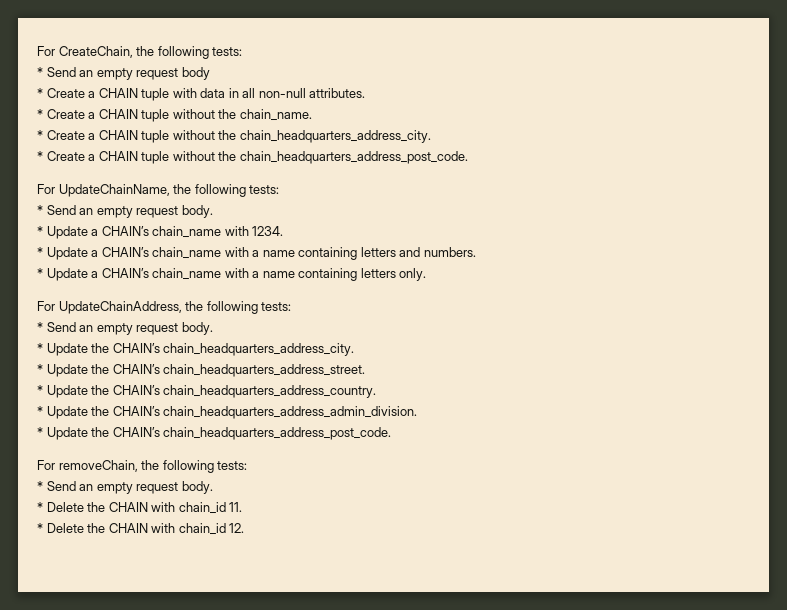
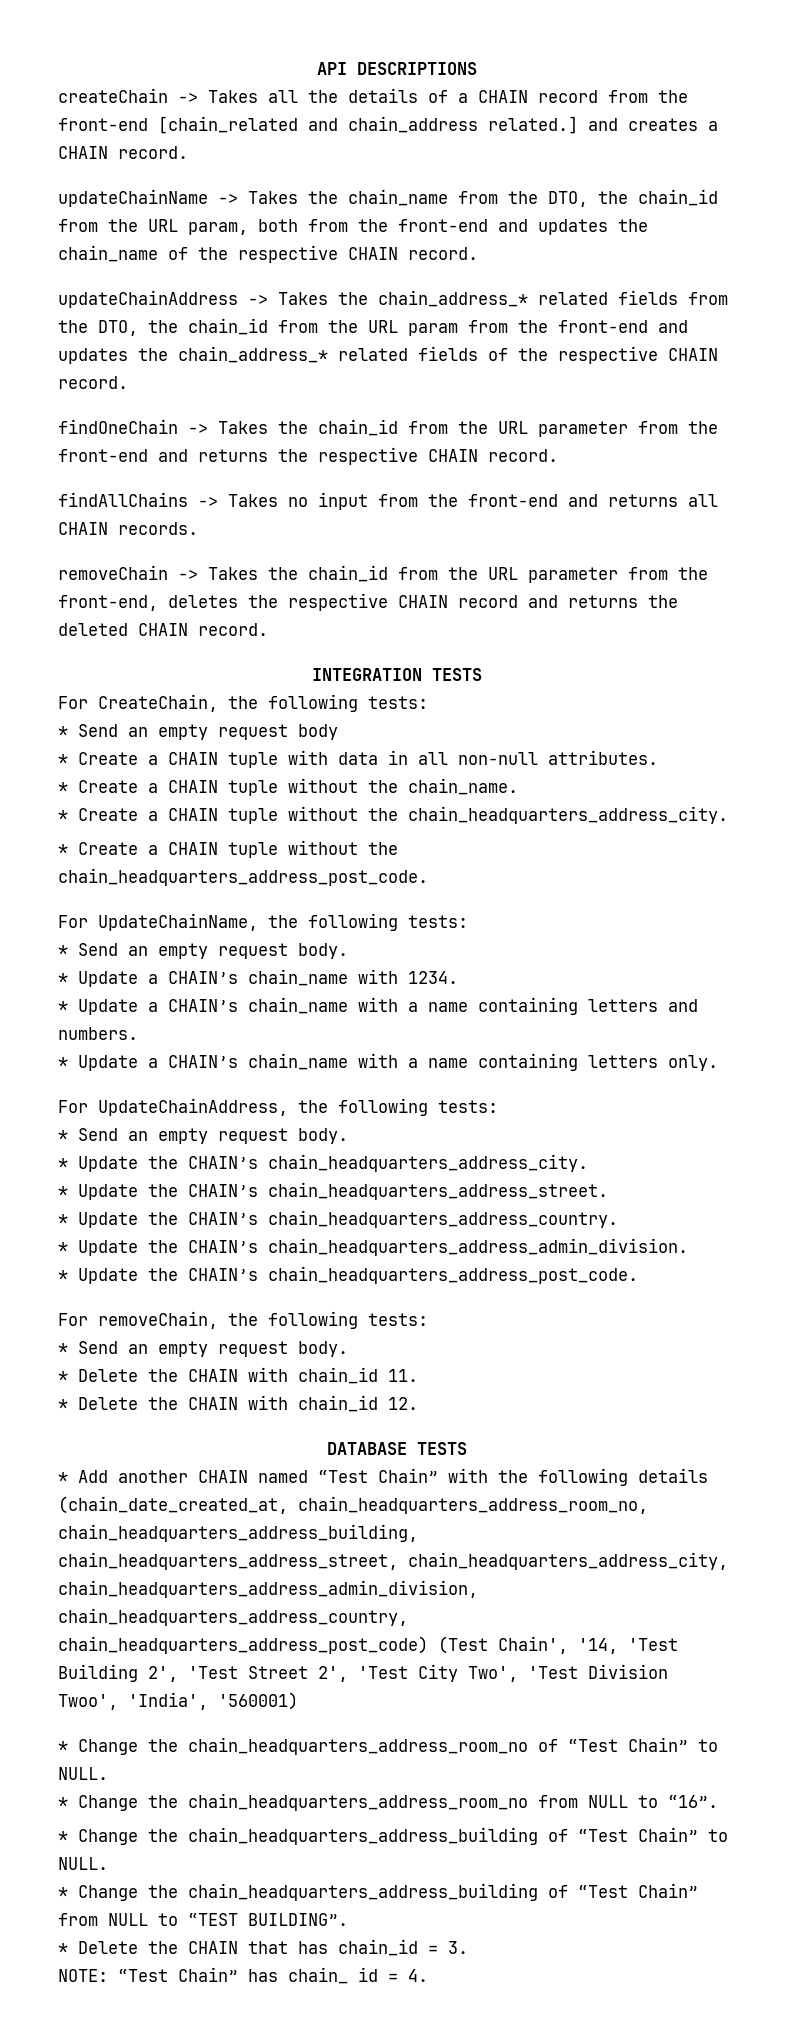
+ API DESCRIPTIONS
+ createChain -> Takes all the details of a CHAIN record from the front-end [chain_related and chain_address related.] and creates a CHAIN record.
+ updateChainName -> Takes the chain_name from the DTO, the chain_id from the URL param, both from the front-end and updates the chain_name of the respective CHAIN record.
+ updateChainAddress -> Takes the chain_address_* related fields from the DTO, the chain_id from the URL param from the front-end and updates the chain_address_* related fields of the respective CHAIN record.
+ findOneChain -> Takes the chain_id from the URL parameter from the front-end and returns the respective CHAIN record.
+ findAllChains -> Takes no input from the front-end and returns all CHAIN records.
+ removeChain -> Takes the chain_id from the URL parameter from the front-end, deletes the respective CHAIN record and returns the deleted CHAIN record.
+ INTEGRATION TESTS
+ DATABASE TESTS
+ * Add another CHAIN named “Test Chain” with the following details (chain_date_created_at, chain_headquarters_address_room_no, chain_headquarters_address_building, chain_headquarters_address_street, chain_headquarters_address_city, chain_headquarters_address_admin_division, chain_headquarters_address_country, chain_headquarters_address_post_code) (Test Chain', '14, 'Test Building 2', 'Test Street 2', 'Test City Two', 'Test Division Twoo', 'India', '560001)
+ * Change the chain_headquarters_address_room_no of “Test Chain” to NULL.
+ * Change the chain_headquarters_address_room_no from NULL to “16”.
+ * Change the chain_headquarters_address_building of “Test Chain” to NULL.
+ * Change the chain_headquarters_address_building of “Test Chain” from NULL to “TEST BUILDING”.
+ * Delete the CHAIN that has chain_id = 3.
+ NOTE: “Test Chain” has chain_ id = 4.

